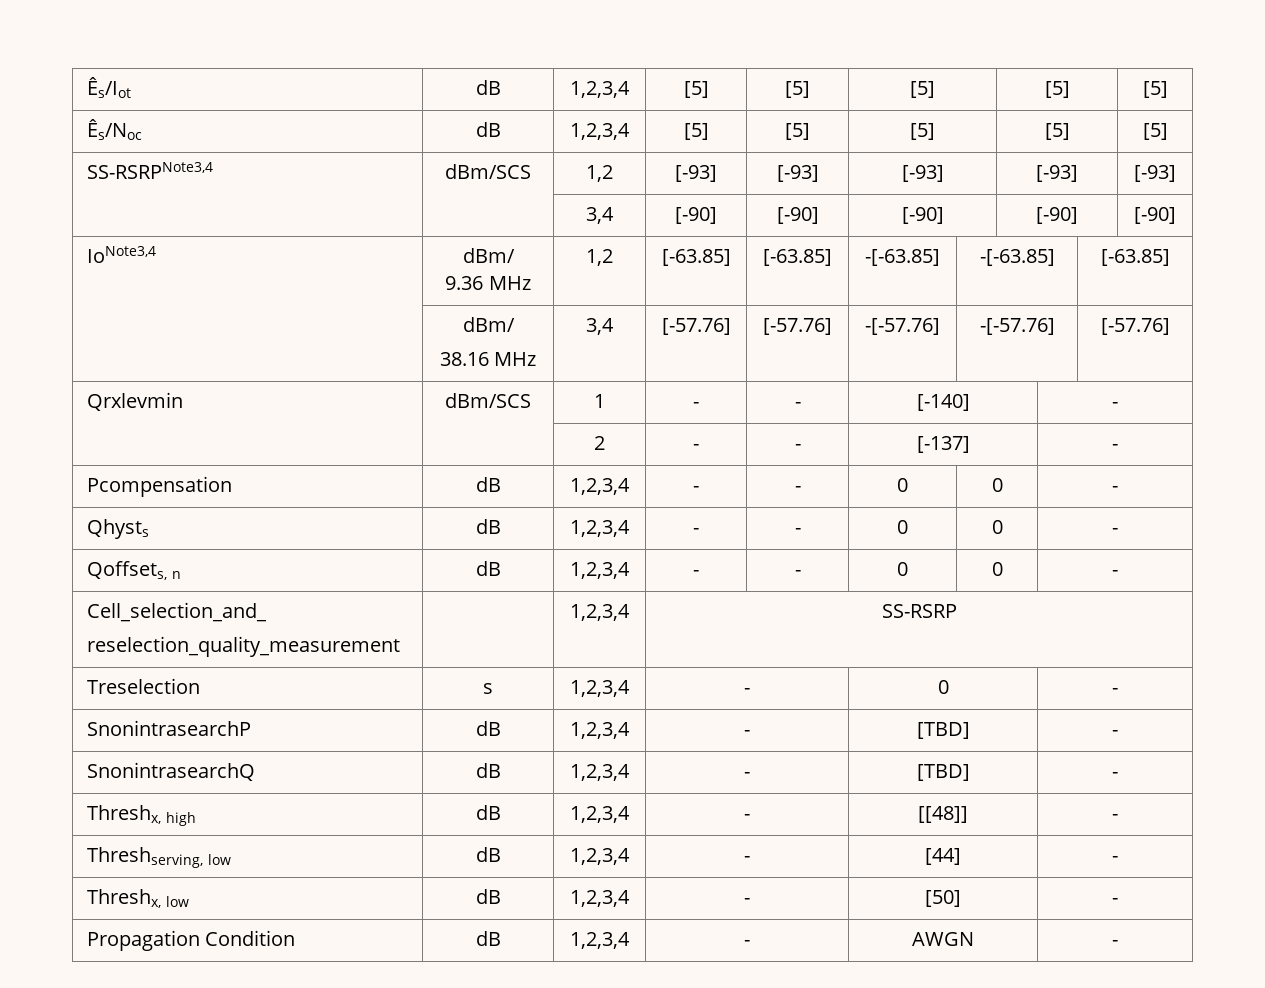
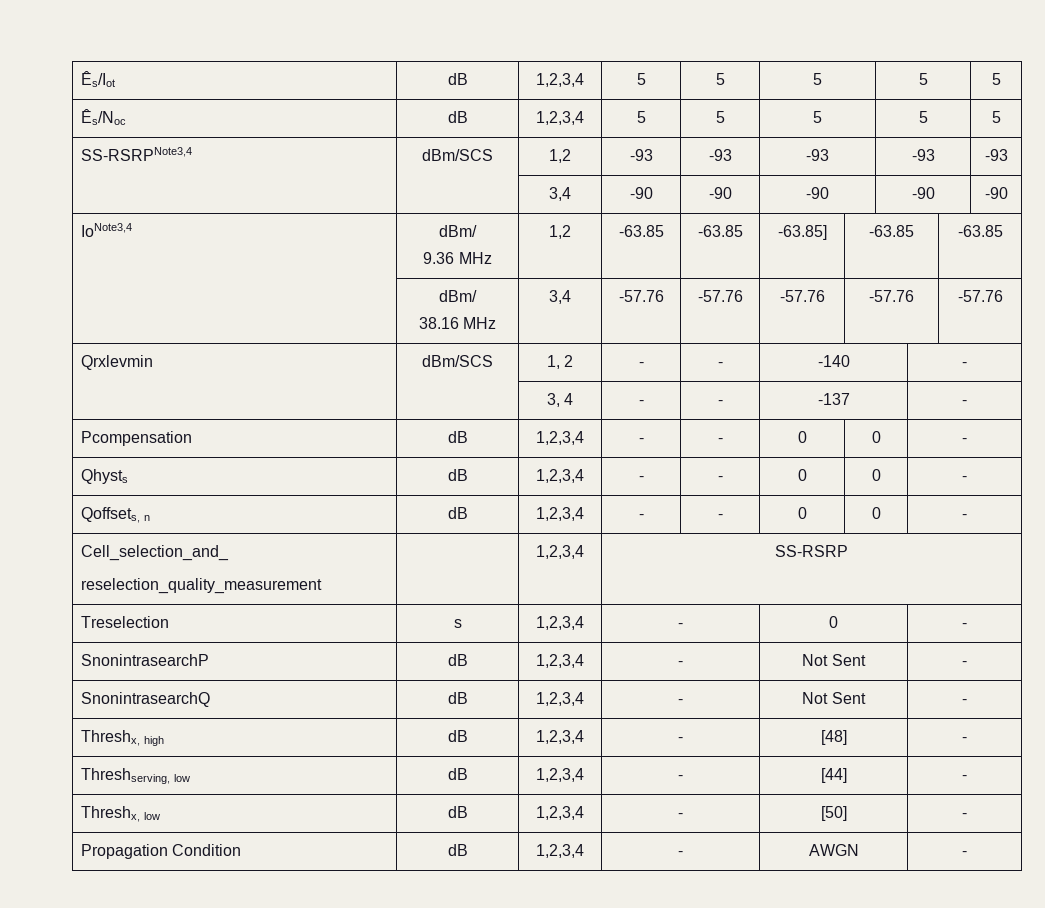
- Ês/Iot | dB | 1,2,3,4 | [5] | [5] | [5] | [5] | [5]
- Ês/Noc | dB | 1,2,3,4 | [5] | [5] | [5] | [5] | [5]
- SS-RSRPNote3,4 | dBm/SCS | 1,2 | [-93] | [-93] | [-93] | [-93] | [-93]
- | | 3,4 | [-90] | [-90] | [-90] | [-90] | [-90]
+ Ês/Iot | dB | 1,2,3,4 | 5 | 5 | 5 | 5 | 5
+ Ês/Noc | dB | 1,2,3,4 | 5 | 5 | 5 | 5 | 5
+ SS-RSRPNote3,4 | dBm/SCS | 1,2 | -93 | -93 | -93 | -93 | -93
+ | | 3,4 | -90 | -90 | -90 | -90 | -90
  IoNote3,4 | dBm/
- 9.36 MHz | 1,2 | [-63.85] | [-63.85] | -[-63.85] | -[-63.85] | [-63.85]
+ 9.36 MHz | 1,2 | -63.85 | -63.85 | -63.85] | -63.85 | -63.85
  | dBm/
- 38.16 MHz | 3,4 | [-57.76] | [-57.76] | -[-57.76] | -[-57.76] | [-57.76]
- Qrxlevmin | dBm/SCS | 1 | - | - | [-140] | -
- | | 2 | - | - | [-137] | -
+ 38.16 MHz | 3,4 | -57.76 | -57.76 | -57.76 | -57.76 | -57.76
+ Qrxlevmin | dBm/SCS | 1, 2 | - | - | -140 | -
+ | | 3, 4 | - | - | -137 | -
- SnonintrasearchP | dB | 1,2,3,4 | - | [TBD] | -
+ SnonintrasearchP | dB | 1,2,3,4 | - | Not Sent | -
- SnonintrasearchQ | dB | 1,2,3,4 | - | [TBD] | -
+ SnonintrasearchQ | dB | 1,2,3,4 | - | Not Sent | -
- Threshx, high | dB | 1,2,3,4 | - | [[48]] | -
+ Threshx, high | dB | 1,2,3,4 | - | [48] | -

